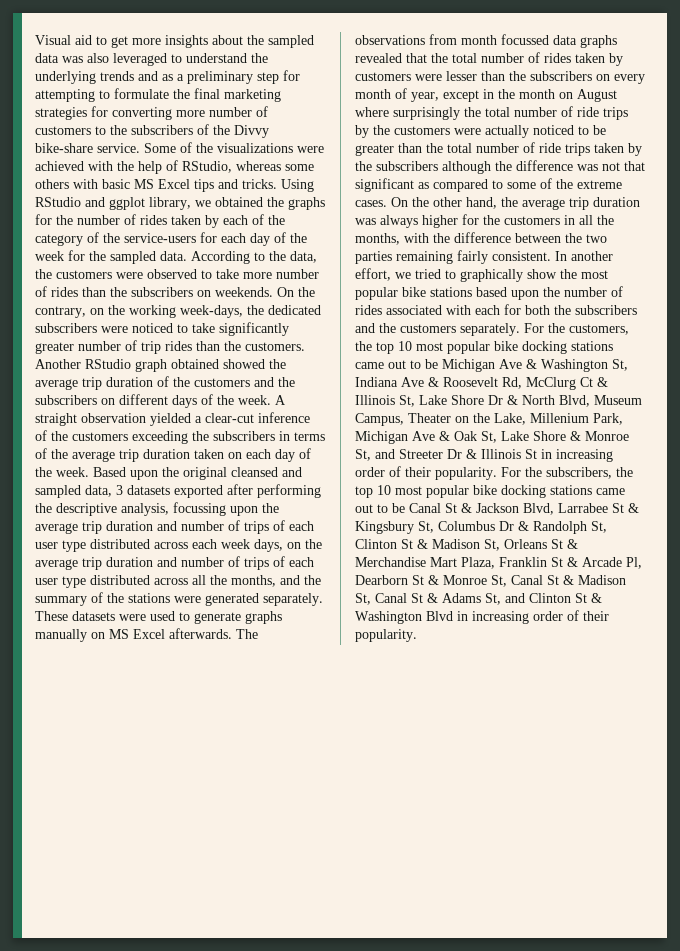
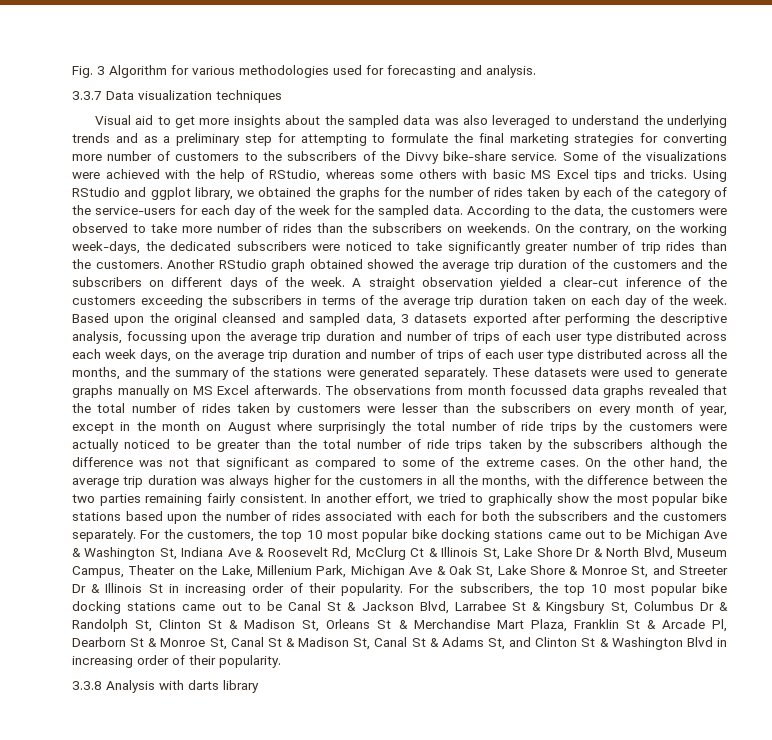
+ Fig. 3 Algorithm for various methodologies used for forecasting and analysis.
+ 3.3.7 Data visualization techniques
+ 3.3.8 Analysis with darts library

